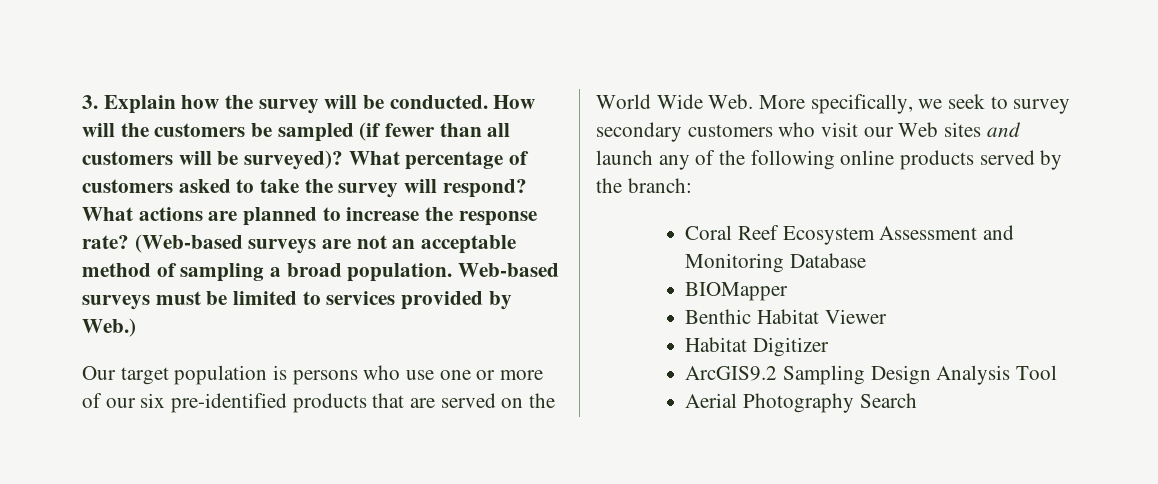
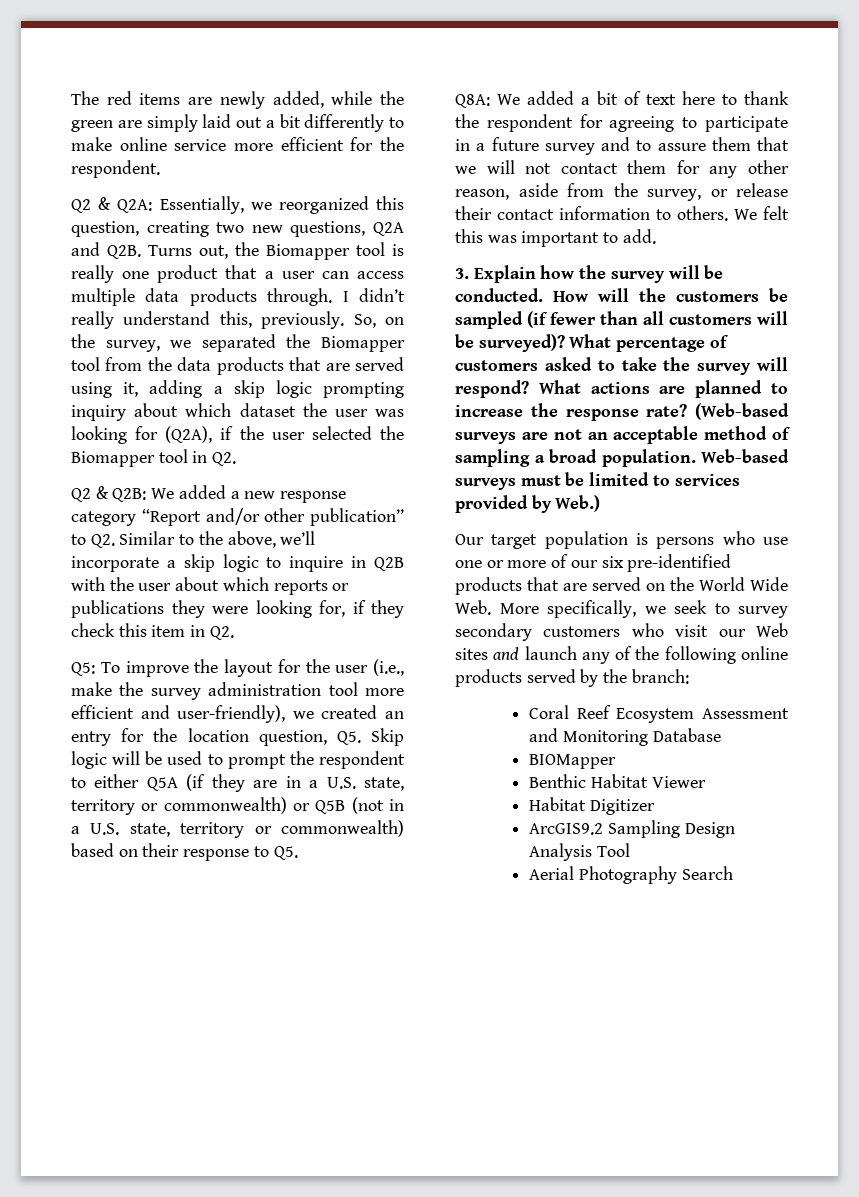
+ The red items are newly added, while the green are simply laid out a bit differently to make online service more efficient for the respondent.
+ Q2 & Q2A: Essentially, we reorganized this question, creating two new questions, Q2A and Q2B. Turns out, the Biomapper tool is really one product that a user can access multiple data products through. I didn’t really understand this, previously. So, on the survey, we separated the Biomapper tool from the data products that are served using it, adding a skip logic prompting inquiry about which dataset the user was looking for (Q2A), if the user selected the Biomapper tool in Q2.
+ Q2 & Q2B: We added a new response category “Report and/or other publication” to Q2. Similar to the above, we’ll incorporate a skip logic to inquire in Q2B with the user about which reports or publications they were looking for, if they check this item in Q2.
+ Q5: To improve the layout for the user (i.e., make the survey administration tool more efficient and user-friendly), we created an entry for the location question, Q5. Skip logic will be used to prompt the respondent to either Q5A (if they are in a U.S. state, territory or commonwealth) or Q5B (not in a U.S. state, territory or commonwealth) based on their response to Q5.
+ Q8A: We added a bit of text here to thank the respondent for agreeing to participate in a future survey and to assure them that we will not contact them for any other reason, aside from the survey, or release their contact information to others. We felt this was important to add.

